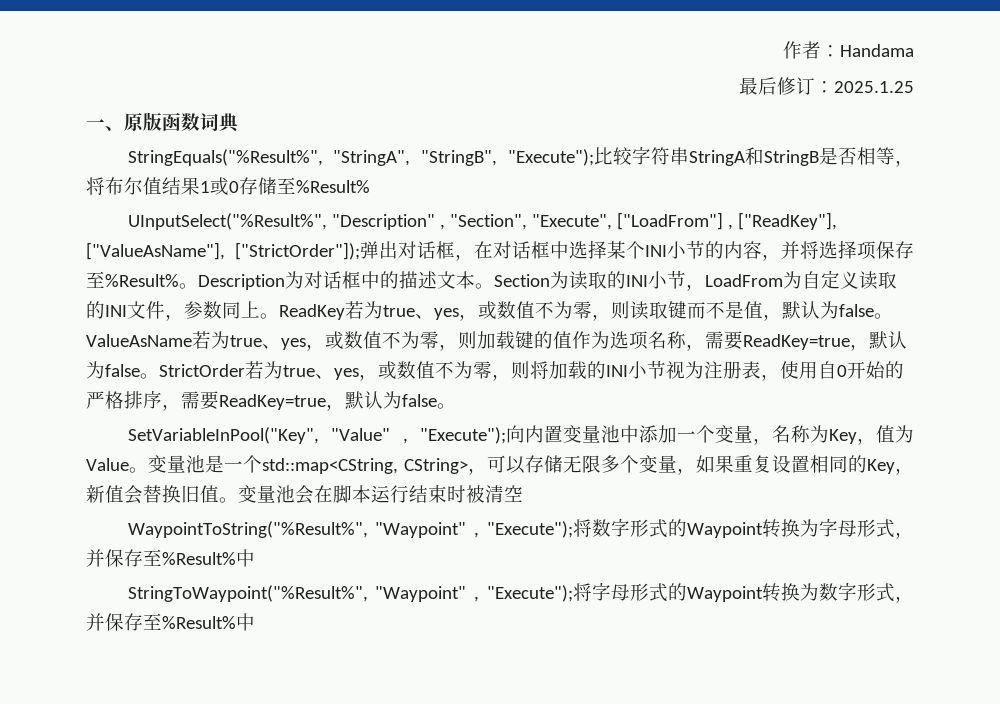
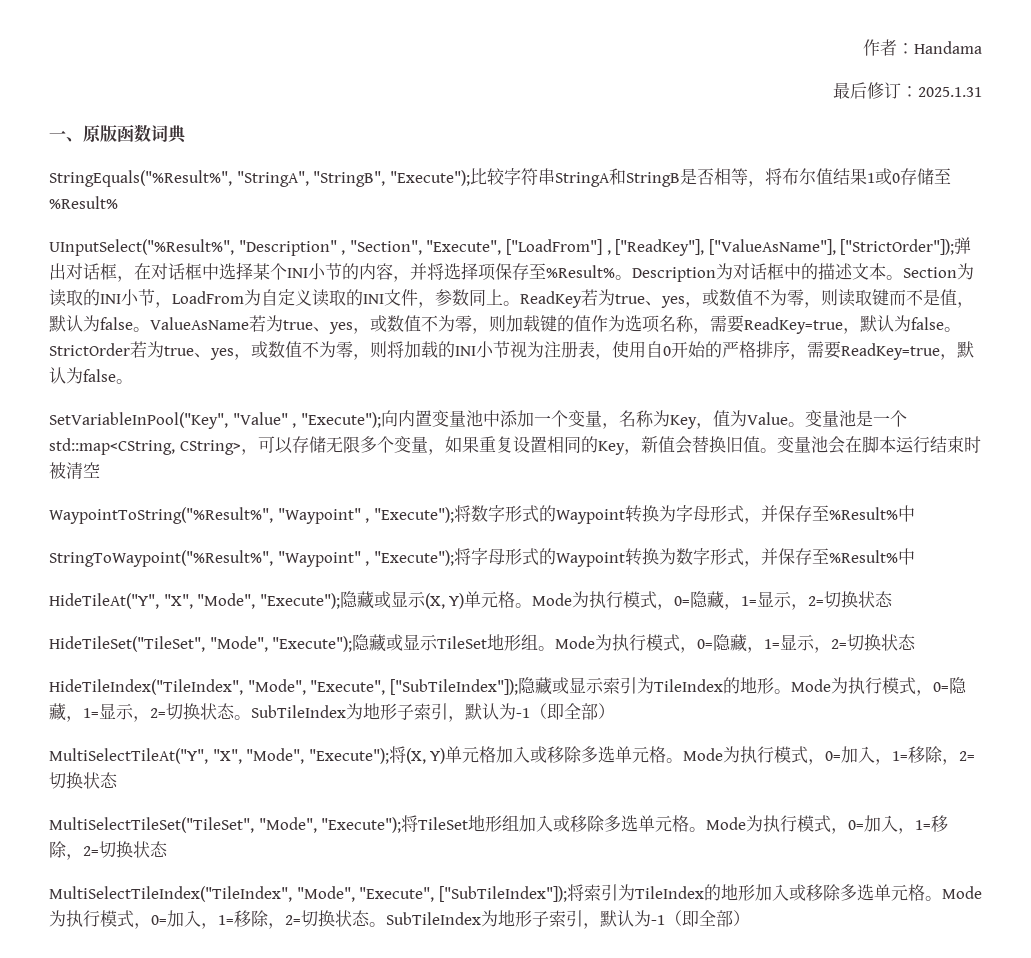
- 最后修订：2025.1.25
+ 最后修订：2025.1.31
+ HideTileAt("Y", "X", "Mode", "Execute");隐藏或显示(X, Y)单元格。Mode为执行模式，0=隐藏，1=显示，2=切换状态
+ HideTileSet("TileSet", "Mode", "Execute");隐藏或显示TileSet地形组。Mode为执行模式，0=隐藏，1=显示，2=切换状态
+ HideTileIndex("TileIndex", "Mode", "Execute", ["SubTileIndex"]);隐藏或显示索引为TileIndex的地形。Mode为执行模式，0=隐藏，1=显示，2=切换状态。SubTileIndex为地形子索引，默认为-1（即全部）
+ MultiSelectTileAt("Y", "X", "Mode", "Execute");将(X, Y)单元格加入或移除多选单元格。Mode为执行模式，0=加入，1=移除，2=切换状态
+ MultiSelectTileSet("TileSet", "Mode", "Execute");将TileSet地形组加入或移除多选单元格。Mode为执行模式，0=加入，1=移除，2=切换状态
+ MultiSelectTileIndex("TileIndex", "Mode", "Execute", ["SubTileIndex"]);将索引为TileIndex的地形加入或移除多选单元格。Mode为执行模式，0=加入，1=移除，2=切换状态。SubTileIndex为地形子索引，默认为-1（即全部）

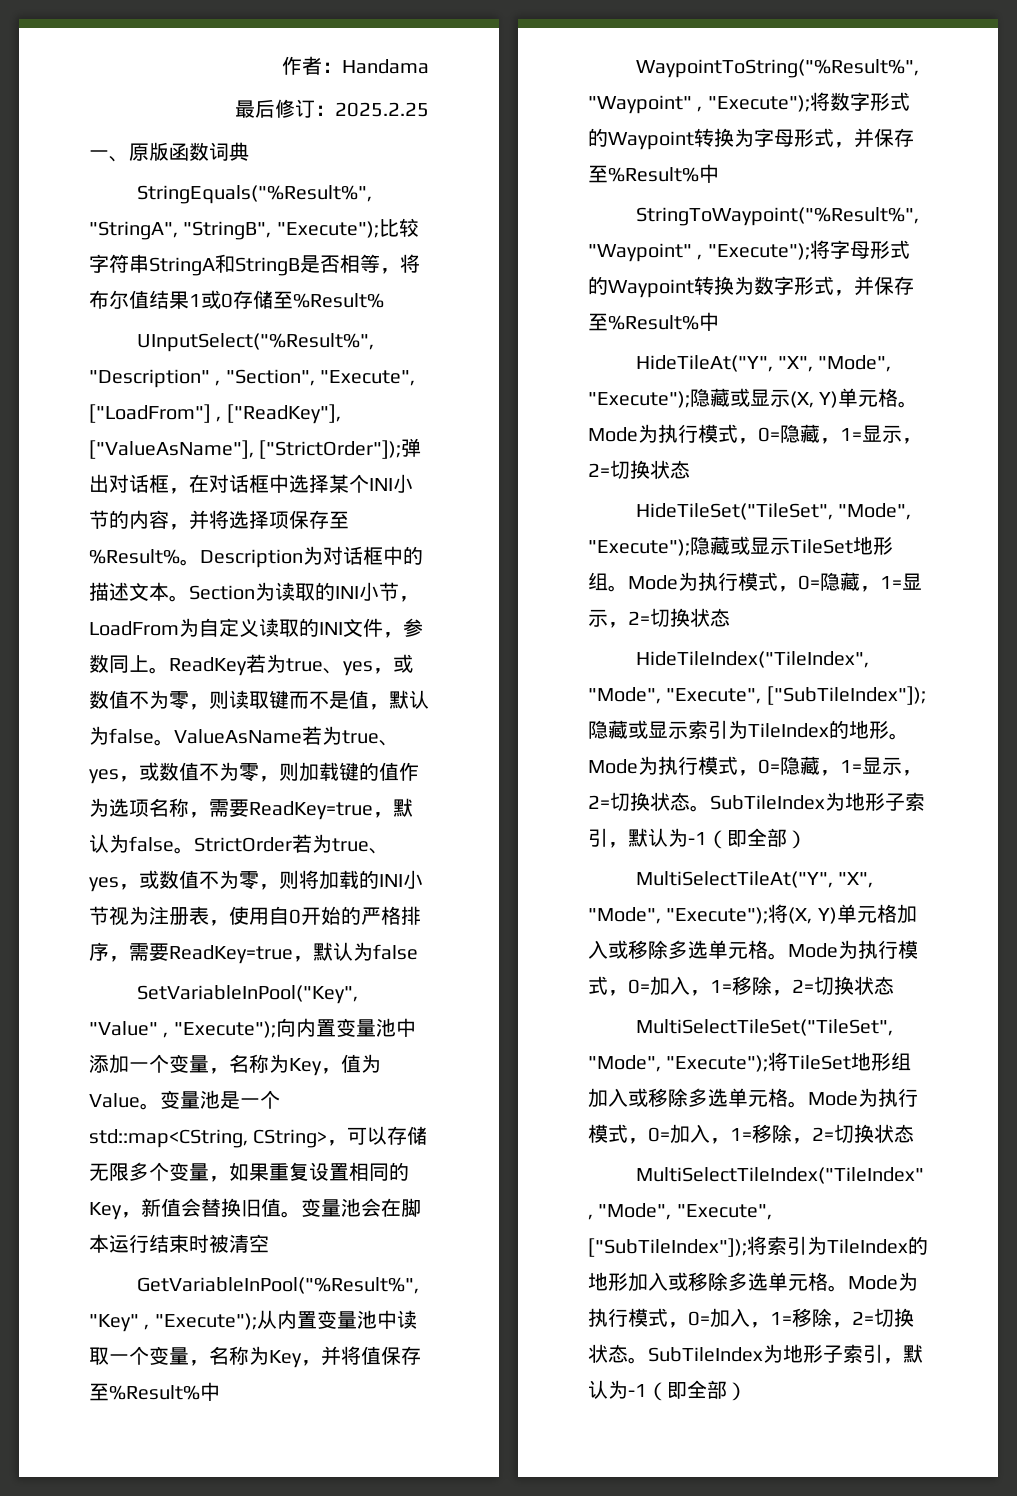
- 最后修订：2025.1.31
+ 最后修订：2025.2.25
- StrictOrder若为true、yes，或数值不为零，则将加载的INI小节视为注册表，使用自0开始的严格排序，需要ReadKey=true，默认为false。
+ StrictOrder若为true、yes，或数值不为零，则将加载的INI小节视为注册表，使用自0开始的严格排序，需要ReadKey=true，默认为false
+ GetVariableInPool("%Result%", "Key" , "Execute");从内置变量池中读取一个变量，名称为Key，并将值保存至%Result%中

